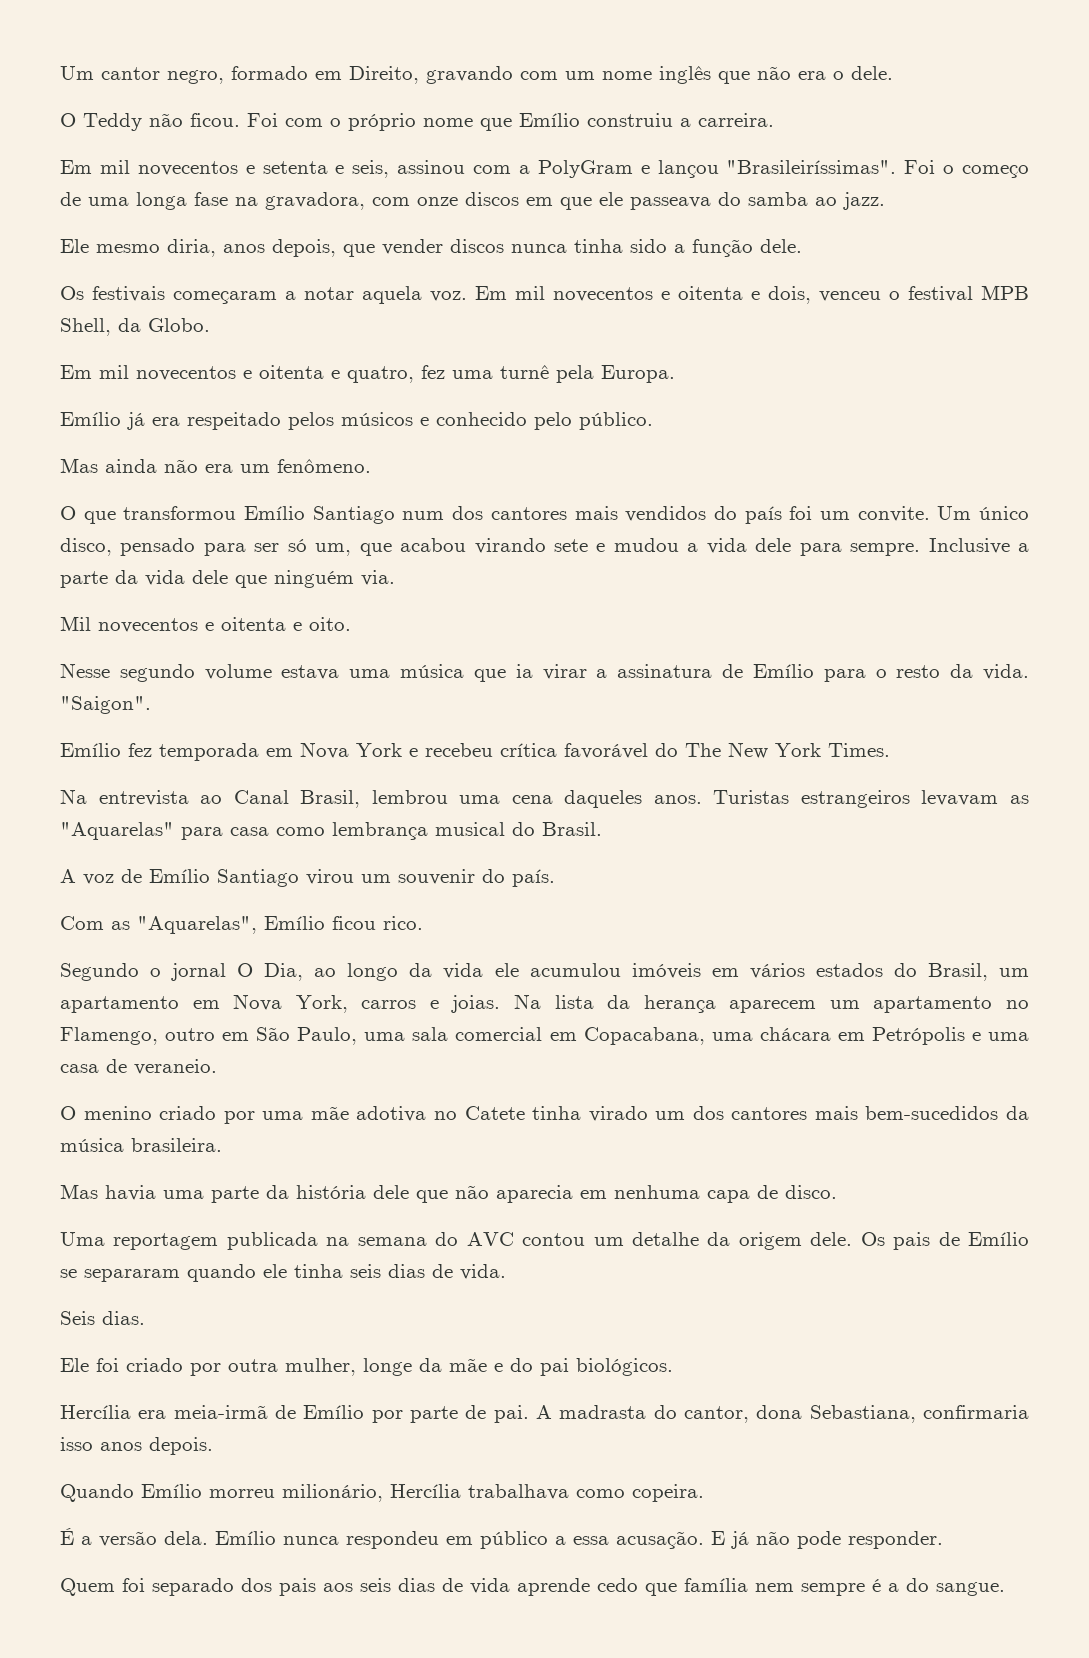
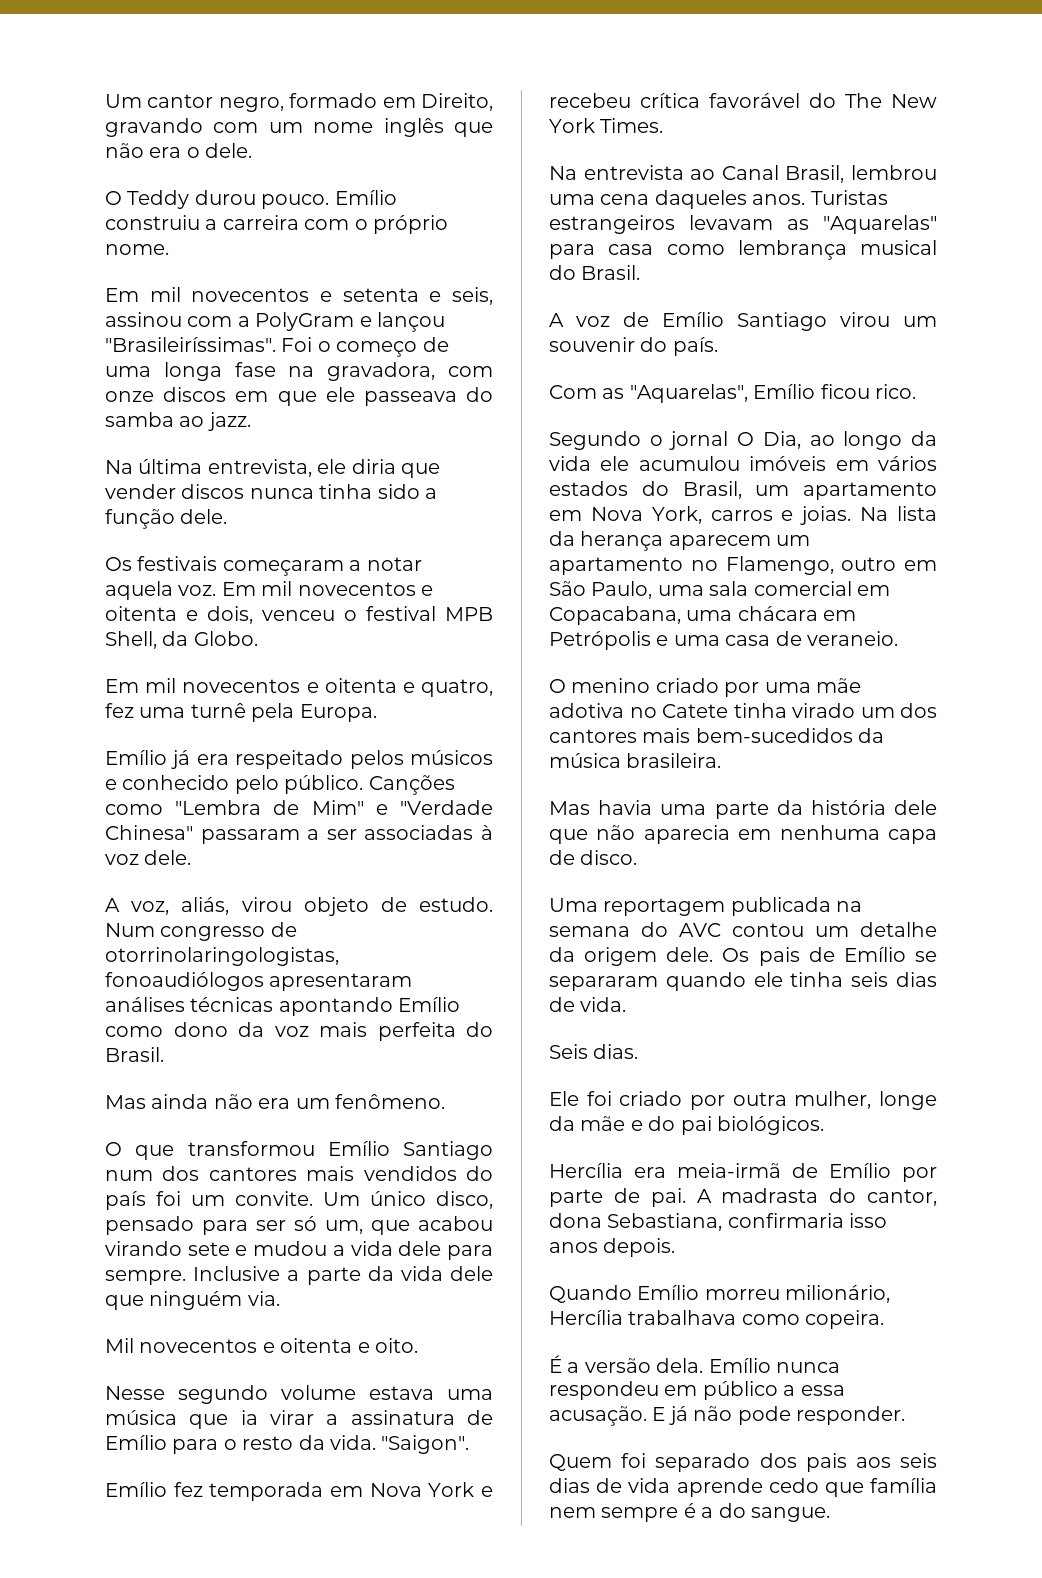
- O Teddy não ficou. Foi com o próprio nome que Emílio construiu a carreira.
+ O Teddy durou pouco. Emílio construiu a carreira com o próprio nome.
- Ele mesmo diria, anos depois, que vender discos nunca tinha sido a função dele.
+ Na última entrevista, ele diria que vender discos nunca tinha sido a função dele.
+ Canções como "Lembra de Mim" e "Verdade Chinesa" passaram a ser associadas à voz dele.
+ A voz, aliás, virou objeto de estudo. Num congresso de otorrinolaringologistas, fonoaudiólogos apresentaram análises técnicas apontando Emílio como dono da voz mais perfeita do Brasil.

